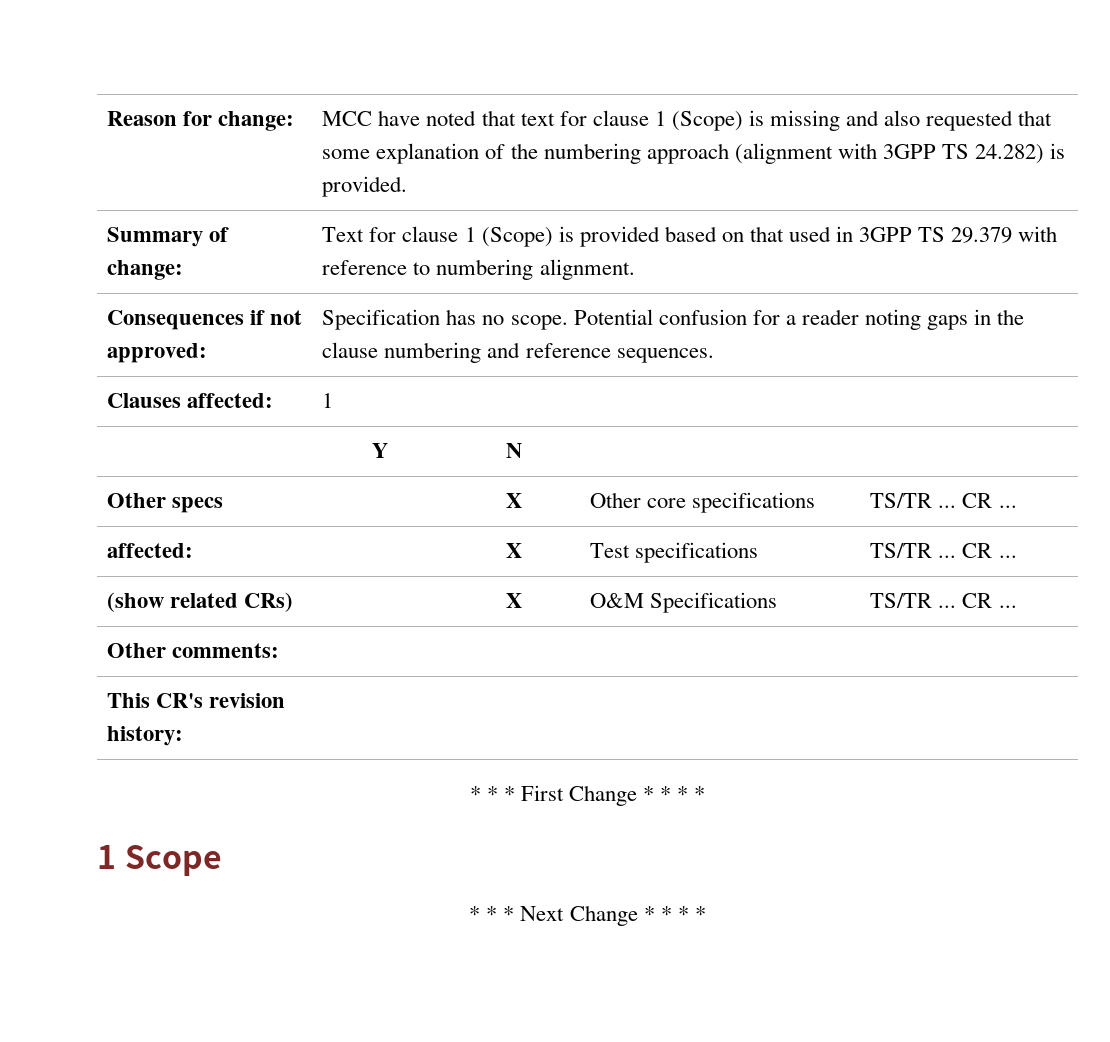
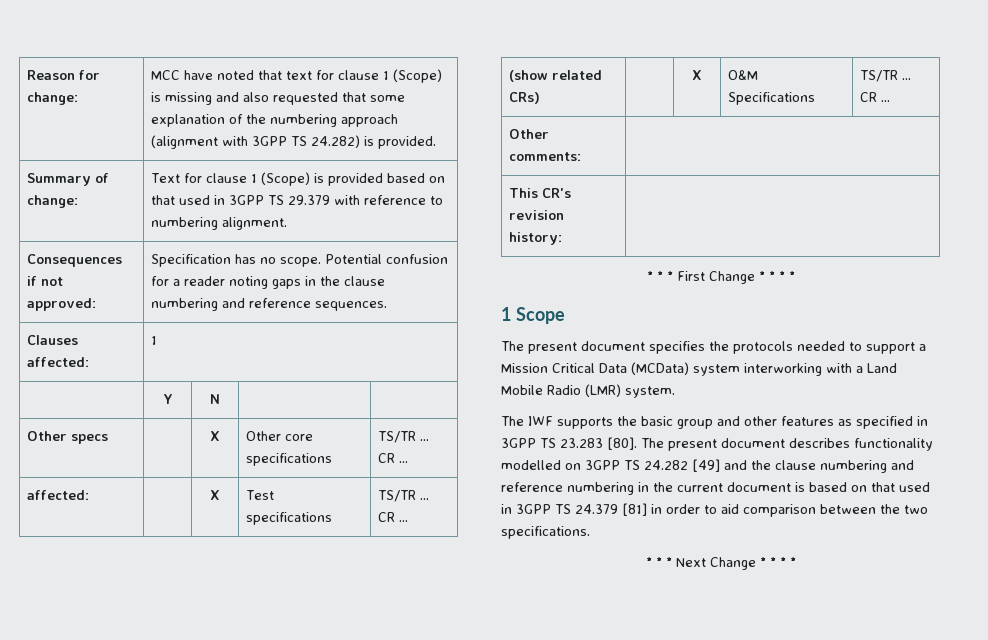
+ The present document specifies the protocols needed to support a Mission Critical Data (MCData) system interworking with a Land Mobile Radio (LMR) system.
+ The IWF supports the basic group and other features as specified in 3GPP TS 23.283 [80]. The present document describes functionality modelled on 3GPP TS 24.282 [49] and the clause numbering and reference numbering in the current document is based on that used in 3GPP TS 24.379 [81] in order to aid comparison between the two specifications.

